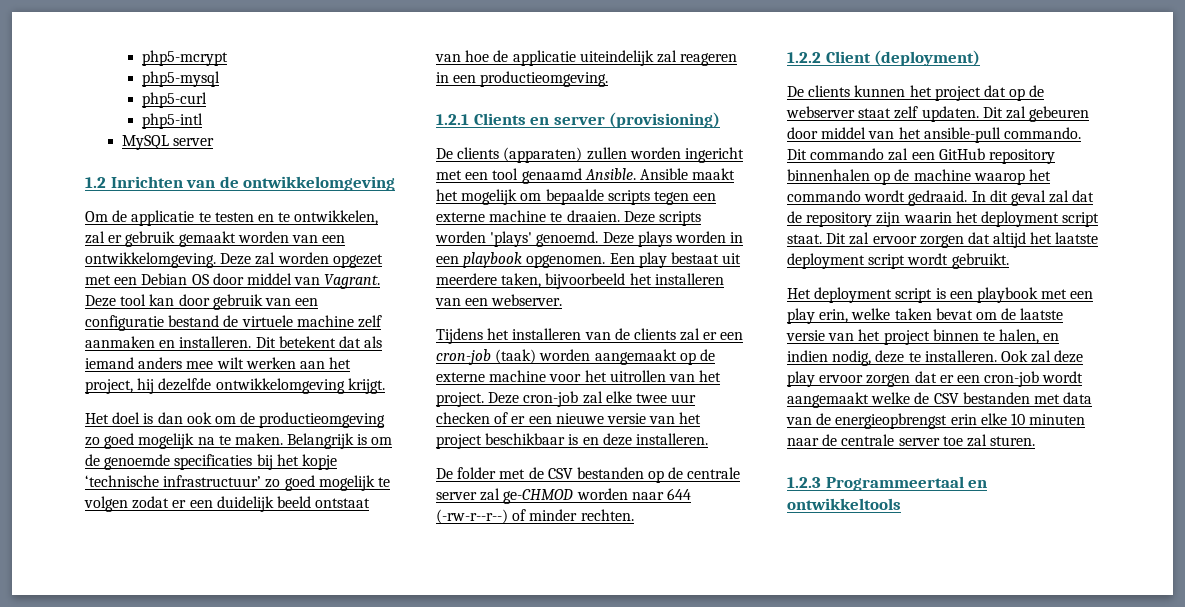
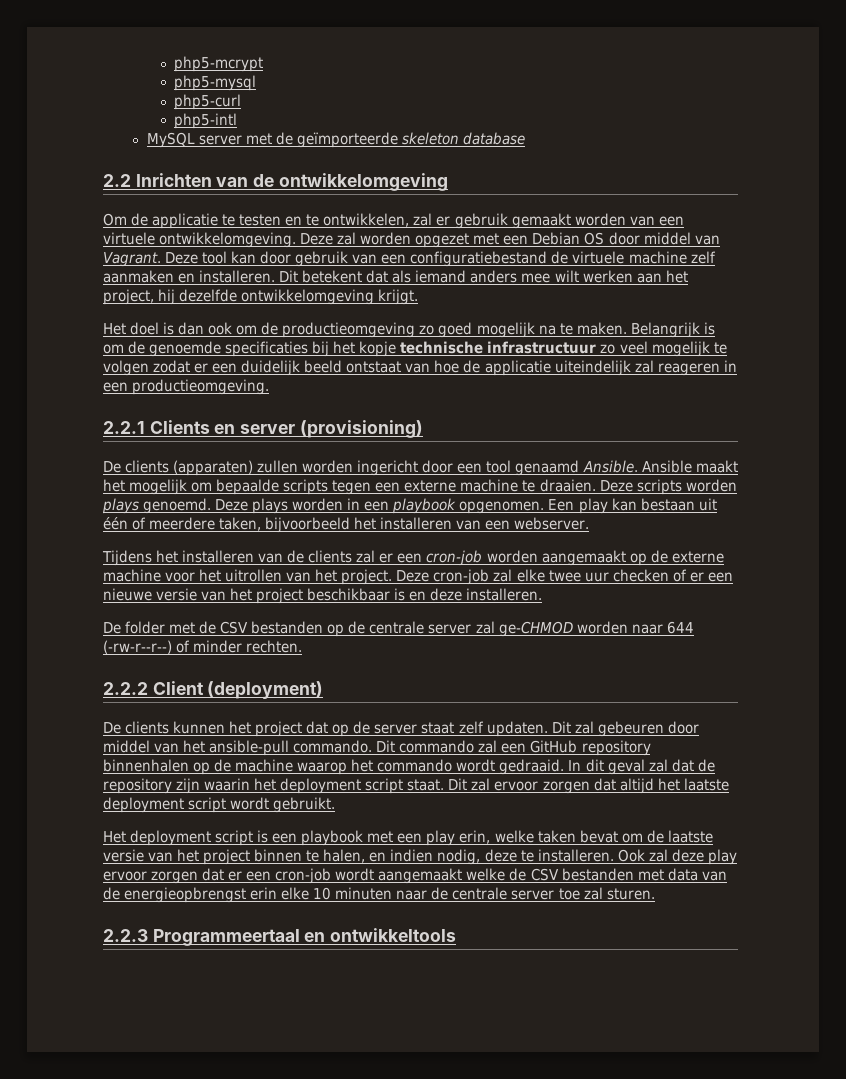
- MySQL server
- 1.2 Inrichten van de ontwikkelomgeving
+ MySQL server met de geïmporteerde skeleton database
+ 2.2 Inrichten van de ontwikkelomgeving
- Om de applicatie te testen en te ontwikkelen, zal er gebruik gemaakt worden van een ontwikkelomgeving.
+ Om de applicatie te testen en te ontwikkelen, zal er gebruik gemaakt worden van een virtuele ontwikkelomgeving.
- Deze tool kan door gebruik van een configuratie bestand de virtuele machine zelf aanmaken en installeren.
+ Deze tool kan door gebruik van een configuratiebestand de virtuele machine zelf aanmaken en installeren.
- Belangrijk is om de genoemde specificaties bij het kopje ‘technische infrastructuur’ zo goed mogelijk te volgen zodat er een duidelijk beeld ontstaat van hoe de applicatie uiteindelijk zal reageren in een productieomgeving.
+ Belangrijk is om de genoemde specificaties bij het kopje technische infrastructuur zo veel mogelijk te volgen zodat er een duidelijk beeld ontstaat van hoe de applicatie uiteindelijk zal reageren in een productieomgeving.
- 1.2.1 Clients en server (provisioning)
+ 2.2.1 Clients en server (provisioning)
- De clients (apparaten) zullen worden ingericht met een tool genaamd Ansible.
+ De clients (apparaten) zullen worden ingericht door een tool genaamd Ansible.
- Deze scripts worden 'plays' genoemd.
+ Deze scripts worden plays genoemd.
- Een play bestaat uit meerdere taken, bijvoorbeeld het installeren van een webserver.
+ Een play kan bestaan uit één of meerdere taken, bijvoorbeeld het installeren van een webserver.
- Tijdens het installeren van de clients zal er een cron-job (taak) worden aangemaakt op de externe machine voor het uitrollen van het project.
+ Tijdens het installeren van de clients zal er een cron-job worden aangemaakt op de externe machine voor het uitrollen van het project.
- 1.2.2 Client (deployment)
+ 2.2.2 Client (deployment)
- De clients kunnen het project dat op de webserver staat zelf updaten.
+ De clients kunnen het project dat op de server staat zelf updaten.
- 1.2.3 Programmeertaal en ontwikkeltools
+ 2.2.3 Programmeertaal en ontwikkeltools

